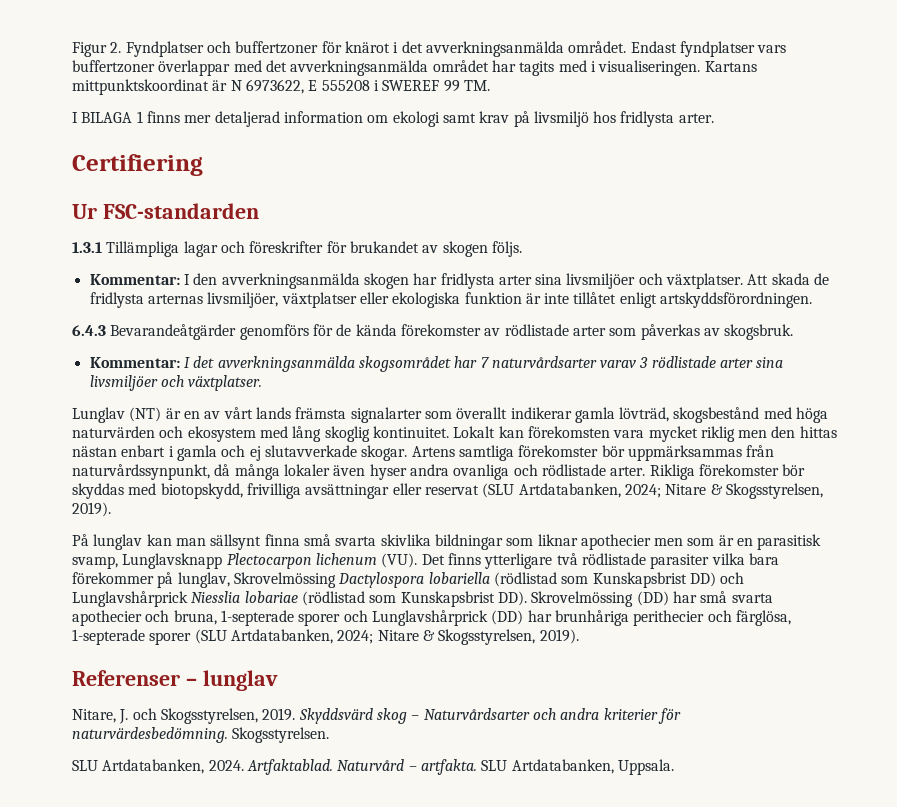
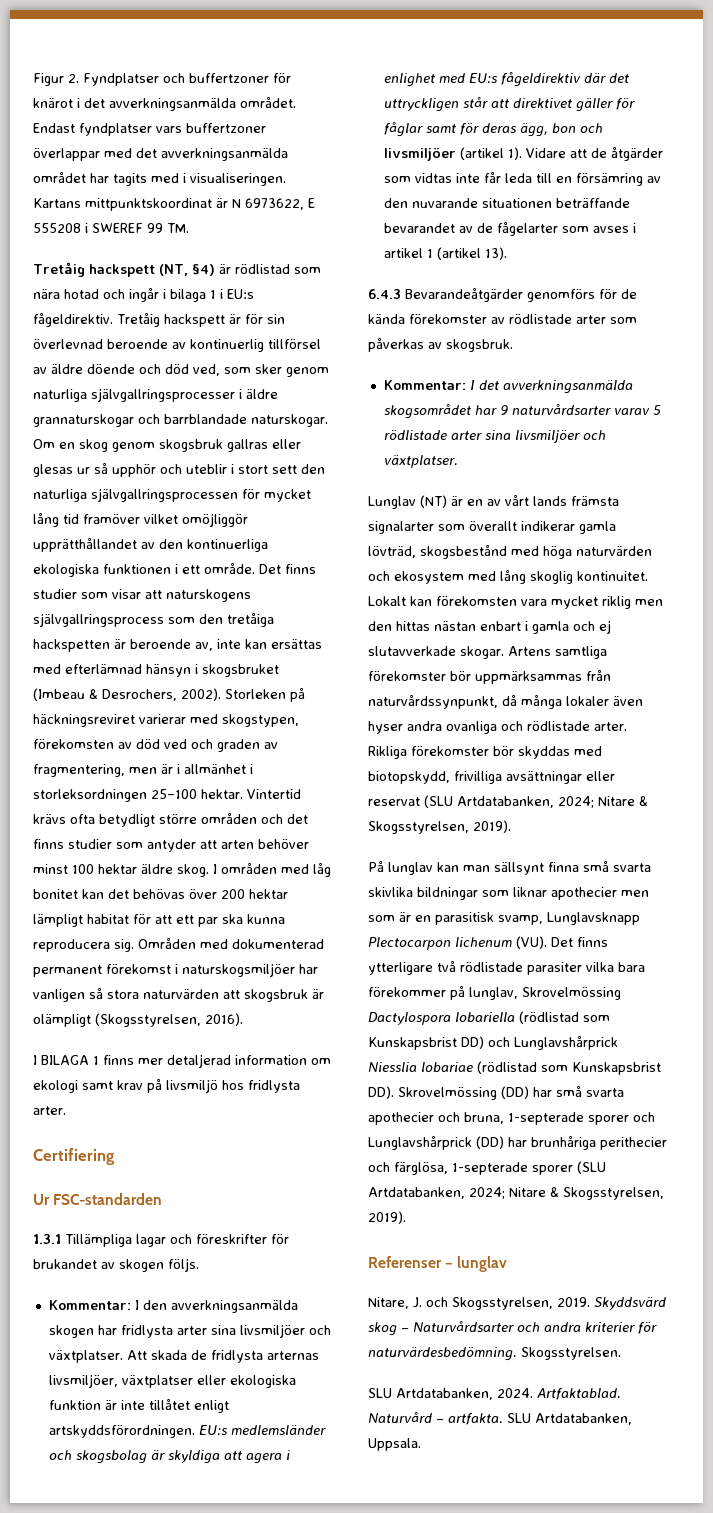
+ Tretåig hackspett (NT, §4) är rödlistad som nära hotad och ingår i bilaga 1 i EU:s fågeldirektiv. Tretåig hackspett är för sin överlevnad beroende av kontinuerlig tillförsel av äldre döende och död ved, som sker genom naturliga självgallringsprocesser i äldre grannaturskogar och barrblandade naturskogar. Om en skog genom skogsbruk gallras eller glesas ur så upphör och uteblir i stort sett den naturliga självgallringsprocessen för mycket lång tid framöver vilket omöjliggör upprätthållandet av den kontinuerliga ekologiska funktionen i ett område. Det finns studier som visar att naturskogens självgallringsprocess som den tretåiga hackspetten är beroende av, inte kan ersättas med efterlämnad hänsyn i skogsbruket (Imbeau & Desrochers, 2002). Storleken på häckningsreviret varierar med skogstypen, förekomsten av död ved och graden av fragmentering, men är i allmänhet i storleksordningen 25–100 hektar. Vintertid krävs ofta betydligt större områden och det finns studier som antyder att arten behöver minst 100 hektar äldre skog. I områden med låg bonitet kan det behövas över 200 hektar lämpligt habitat för att ett par ska kunna reproducera sig. Områden med dokumenterad permanent förekomst i naturskogsmiljöer har vanligen så stora naturvärden att skogsbruk är olämpligt (Skogsstyrelsen, 2016).
+ EU:s medlemsländer och skogsbolag är skyldiga att agera i enlighet med EU:s fågeldirektiv där det uttryckligen står att direktivet gäller för fåglar samt för deras ägg, bon och livsmiljöer (artikel 1). Vidare att de åtgärder som vidtas inte får leda till en försämring av den nuvarande situationen beträffande bevarandet av de fågelarter som avses i artikel 1 (artikel 13).
- Kommentar: I det avverkningsanmälda skogsområdet har 7 naturvårdsarter varav 3 rödlistade arter sina livsmiljöer och växtplatser.
+ Kommentar: I det avverkningsanmälda skogsområdet har 9 naturvårdsarter varav 5 rödlistade arter sina livsmiljöer och växtplatser.

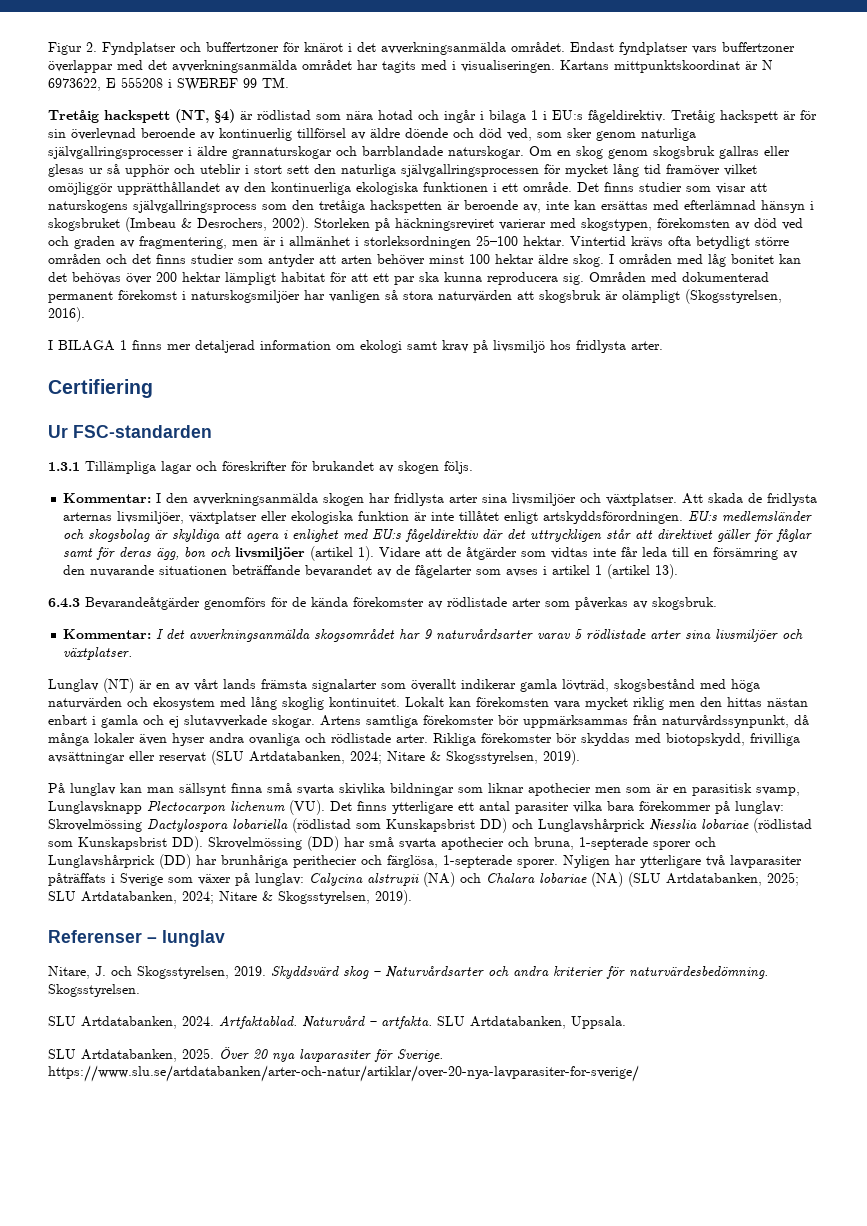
- På lunglav kan man sällsynt finna små svarta skivlika bildningar som liknar apothecier men som är en parasitisk svamp, Lunglavsknapp Plectocarpon lichenum (VU). Det finns ytterligare två rödlistade parasiter vilka bara förekommer på lunglav, Skrovelmössing Dactylospora lobariella (rödlistad som Kunskapsbrist DD) och Lunglavshårprick Niesslia lobariae (rödlistad som Kunskapsbrist DD). Skrovelmössing (DD) har små svarta apothecier och bruna, 1-septerade sporer och Lunglavshårprick (DD) har brunhåriga perithecier och färglösa, 1-septerade sporer (SLU Artdatabanken, 2024;
+ På lunglav kan man sällsynt finna små svarta skivlika bildningar som liknar apothecier men som är en parasitisk svamp, Lunglavsknapp Plectocarpon lichenum (VU). Det finns ytterligare ett antal parasiter vilka bara förekommer på lunglav: Skrovelmössing Dactylospora lobariella (rödlistad som Kunskapsbrist DD) och Lunglavshårprick Niesslia lobariae (rödlistad som Kunskapsbrist DD). Skrovelmössing (DD) har små svarta apothecier och bruna, 1-septerade sporer och Lunglavshårprick (DD) har brunhåriga perithecier och färglösa, 1-septerade sporer. Nyligen har ytterligare två lavparasiter påträffats i Sverige som växer på lunglav: Calycina alstrupii (NA) och Chalara lobariae (NA) (SLU Artdatabanken, 2025; SLU Artdatabanken, 2024;
+ SLU Artdatabanken, 2025. Över 20 nya lavparasiter för Sverige. https://www.slu.se/artdatabanken/arter-och-natur/artiklar/over-20-nya-lavparasiter-for-sverige/

